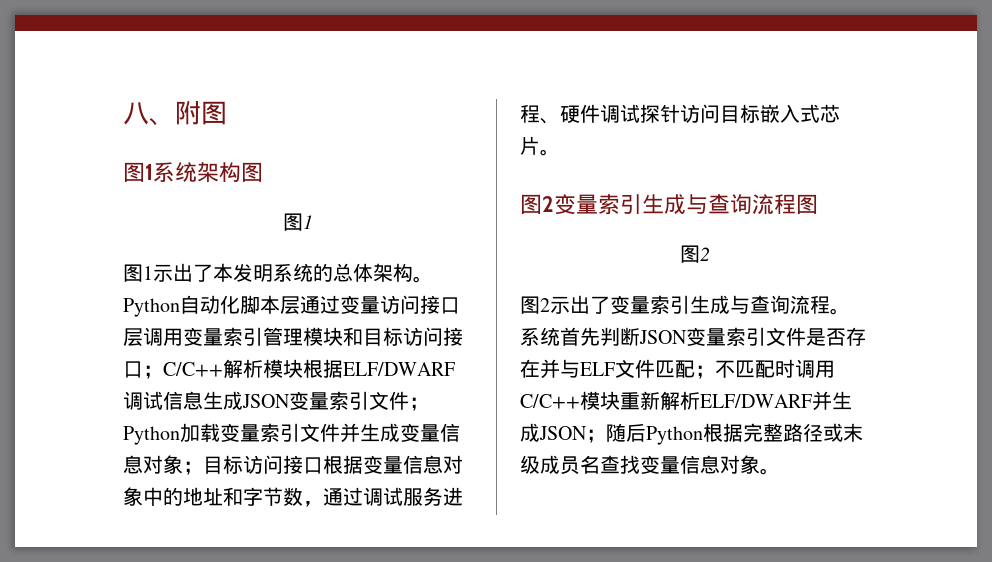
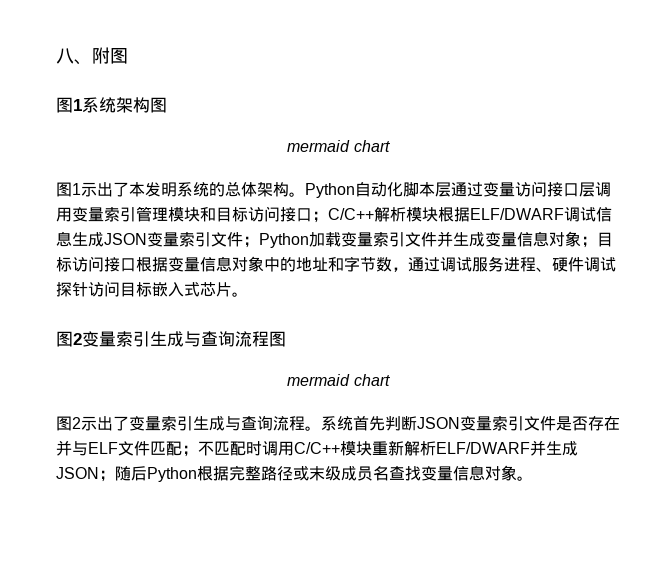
  图1系统架构图
- 图1
+ mermaid chart
  图2变量索引生成与查询流程图
- 图2
+ mermaid chart

